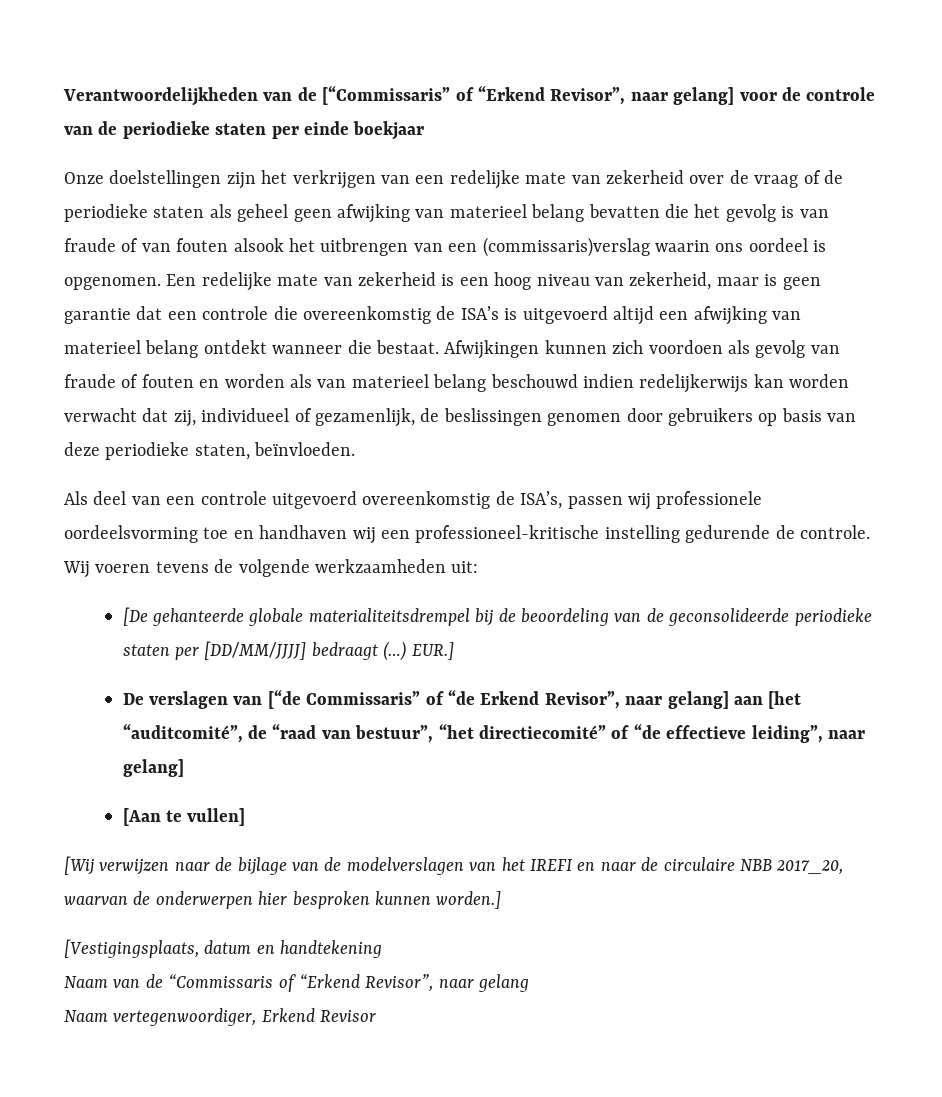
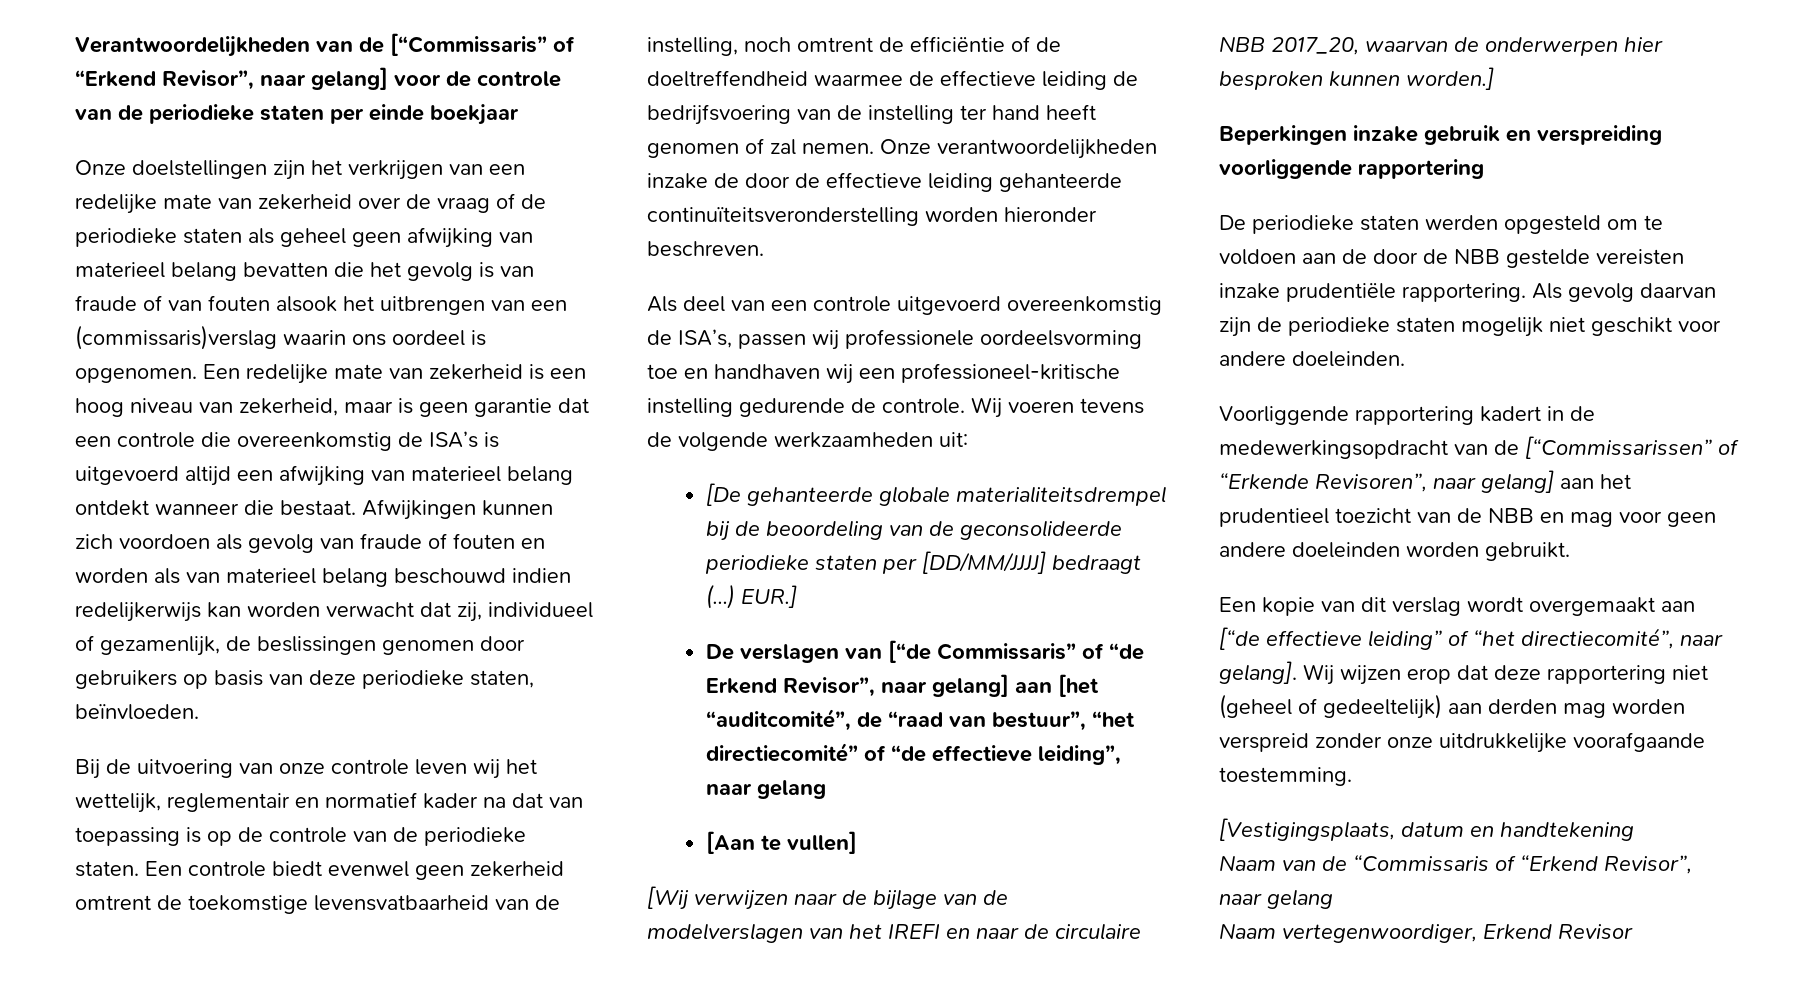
+ Bij de uitvoering van onze controle leven wij het wettelijk, reglementair en normatief kader na dat van toepassing is op de controle van de periodieke staten. Een controle biedt evenwel geen zekerheid omtrent de toekomstige levensvatbaarheid van de instelling, noch omtrent de efficiëntie of de doeltreffendheid waarmee de effectieve leiding de bedrijfsvoering van de instelling ter hand heeft genomen of zal nemen. Onze verantwoordelijkheden inzake de door de effectieve leiding gehanteerde continuïteitsveronderstelling worden hieronder beschreven.
- De verslagen van [“de Commissaris” of “de Erkend Revisor”, naar gelang] aan [het “auditcomité”, de “raad van bestuur”, “het directiecomité” of “de effectieve leiding”, naar gelang]
+ De verslagen van [“de Commissaris” of “de Erkend Revisor”, naar gelang] aan [het “auditcomité”, de “raad van bestuur”, “het directiecomité” of “de effectieve leiding”, naar gelang
+ Beperkingen inzake gebruik en verspreiding voorliggende rapportering
+ De periodieke staten werden opgesteld om te voldoen aan de door de NBB gestelde vereisten inzake prudentiële rapportering. Als gevolg daarvan zijn de periodieke staten mogelijk niet geschikt voor andere doeleinden.
+ Voorliggende rapportering kadert in de medewerkingsopdracht van de [“Commissarissen” of “Erkende Revisoren”, naar gelang] aan het prudentieel toezicht van de NBB en mag voor geen andere doeleinden worden gebruikt.
+ Een kopie van dit verslag wordt overgemaakt aan [“de effectieve leiding” of “het directiecomité”, naar gelang]. Wij wijzen erop dat deze rapportering niet (geheel of gedeeltelijk) aan derden mag worden verspreid zonder onze uitdrukkelijke voorafgaande toestemming.

